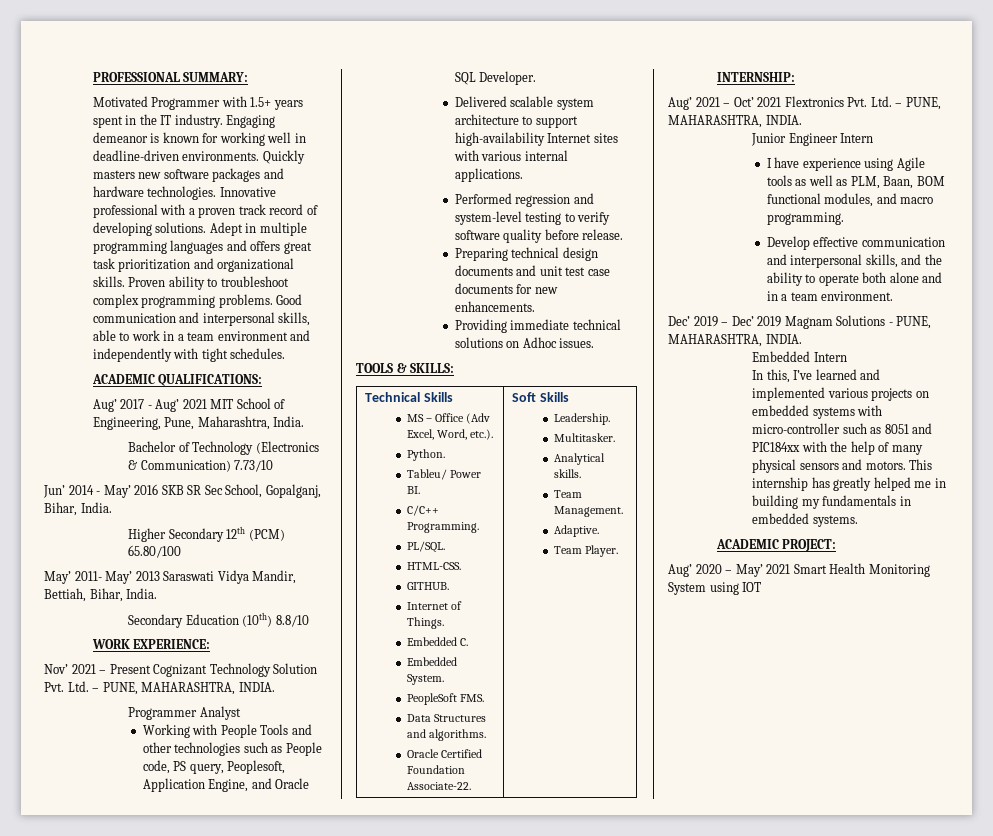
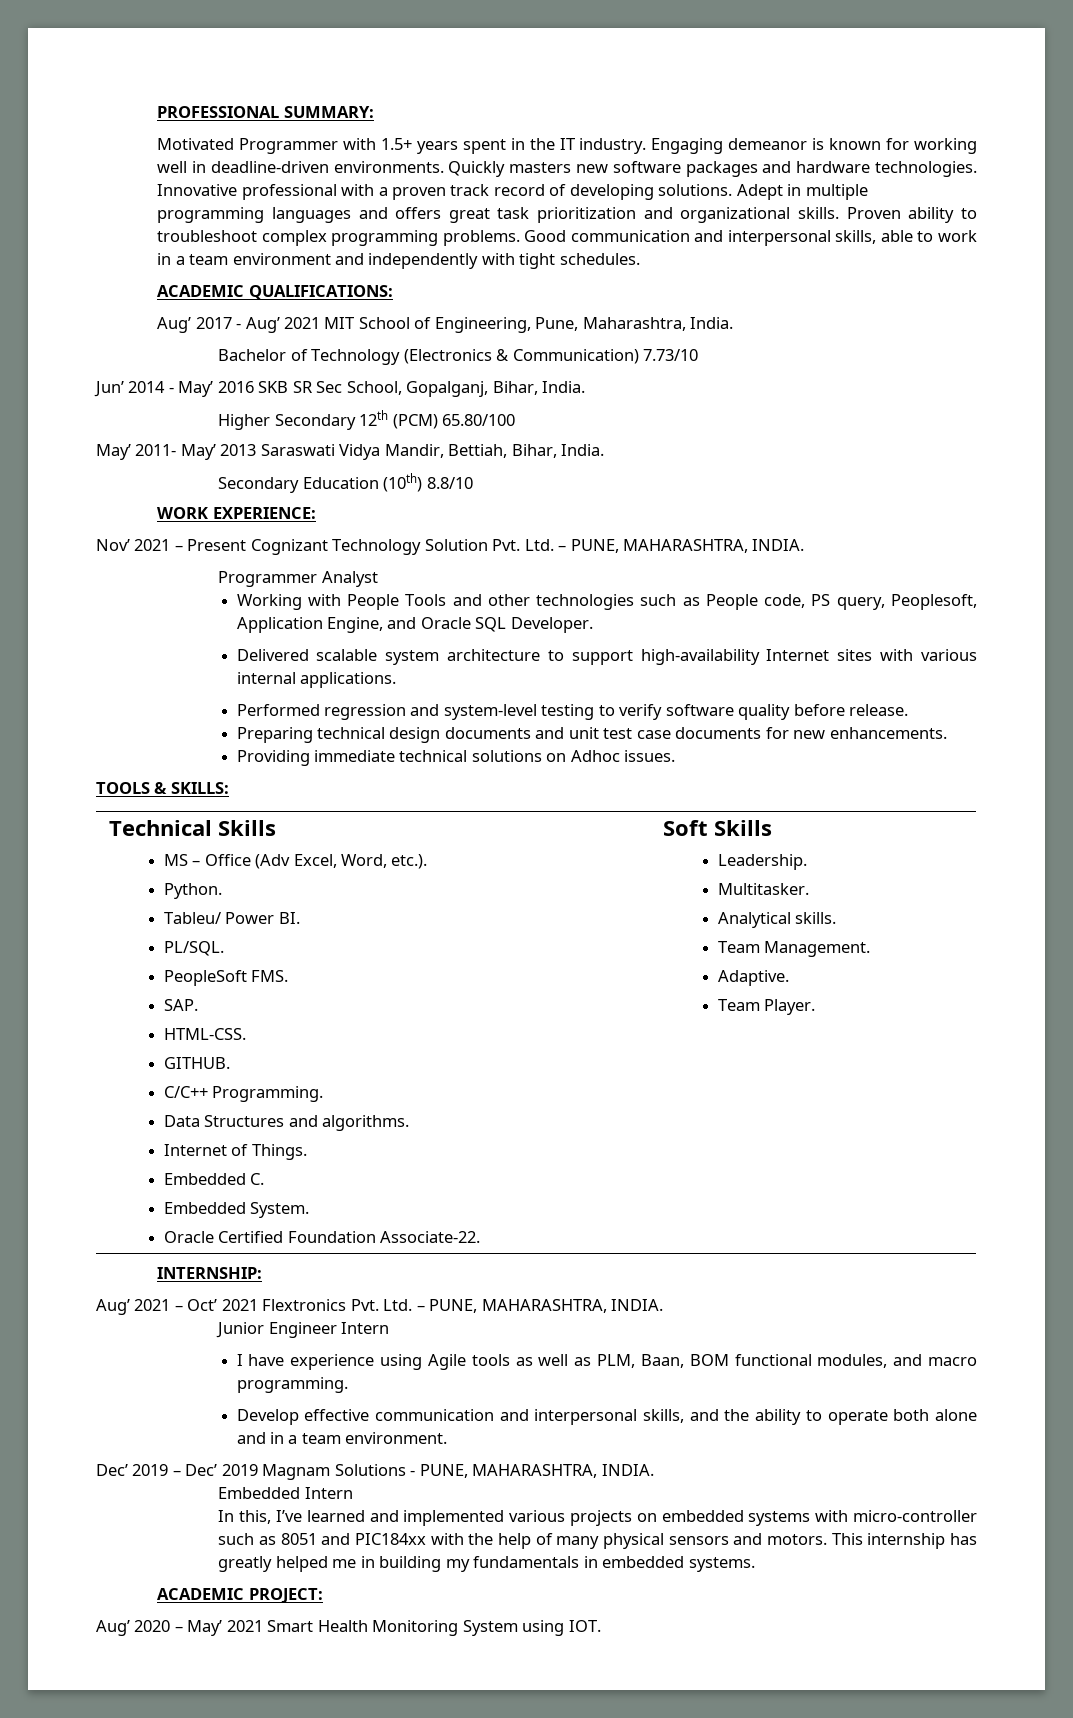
- C/C++ Programming.
  PL/SQL.
+ PeopleSoft FMS.
+ SAP.
  HTML-CSS.
  GITHUB.
+ C/C++ Programming.
+ Data Structures and algorithms.
- PeopleSoft FMS.
- Data Structures and algorithms.
- Aug’ 2020 – May’ 2021 Smart Health Monitoring System using IOT
+ Aug’ 2020 – May’ 2021 Smart Health Monitoring System using IOT.

